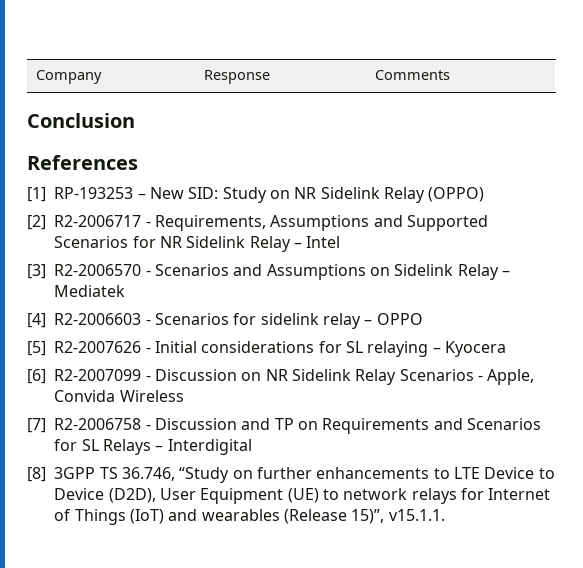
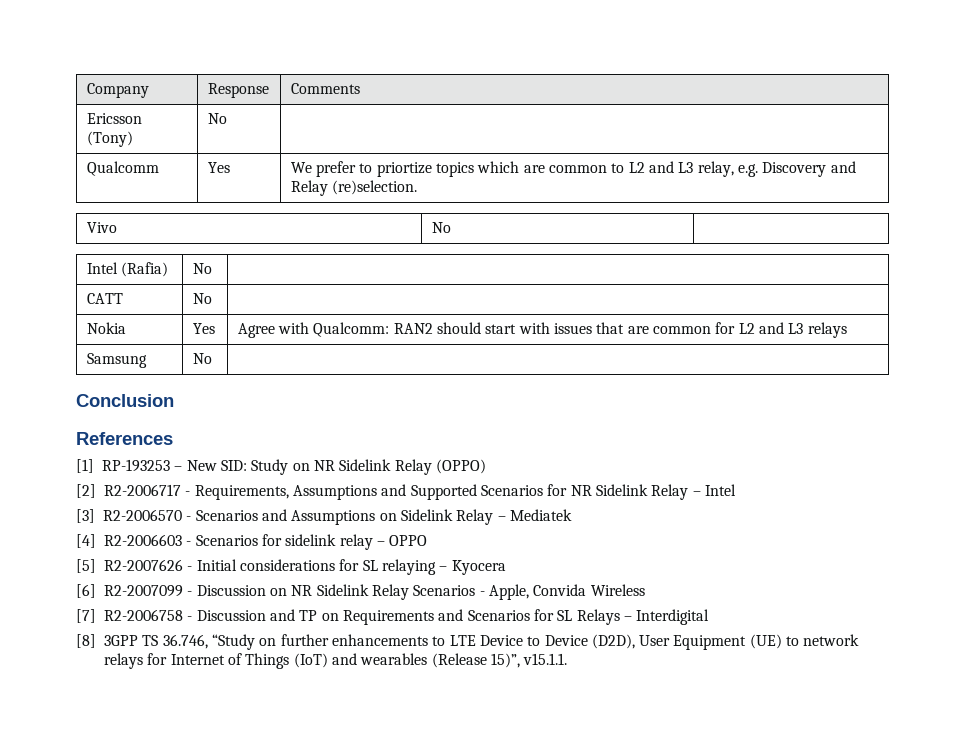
+ Ericsson (Tony) | No |
+ Qualcomm | Yes | We prefer to priortize topics which are common to L2 and L3 relay, e.g. Discovery and Relay (re)selection.
+ Vivo | No |
+ Intel (Rafia) | No |
+ CATT | No |
+ Nokia | Yes | Agree with Qualcomm: RAN2 should start with issues that are common for L2 and L3 relays
+ Samsung | No |

